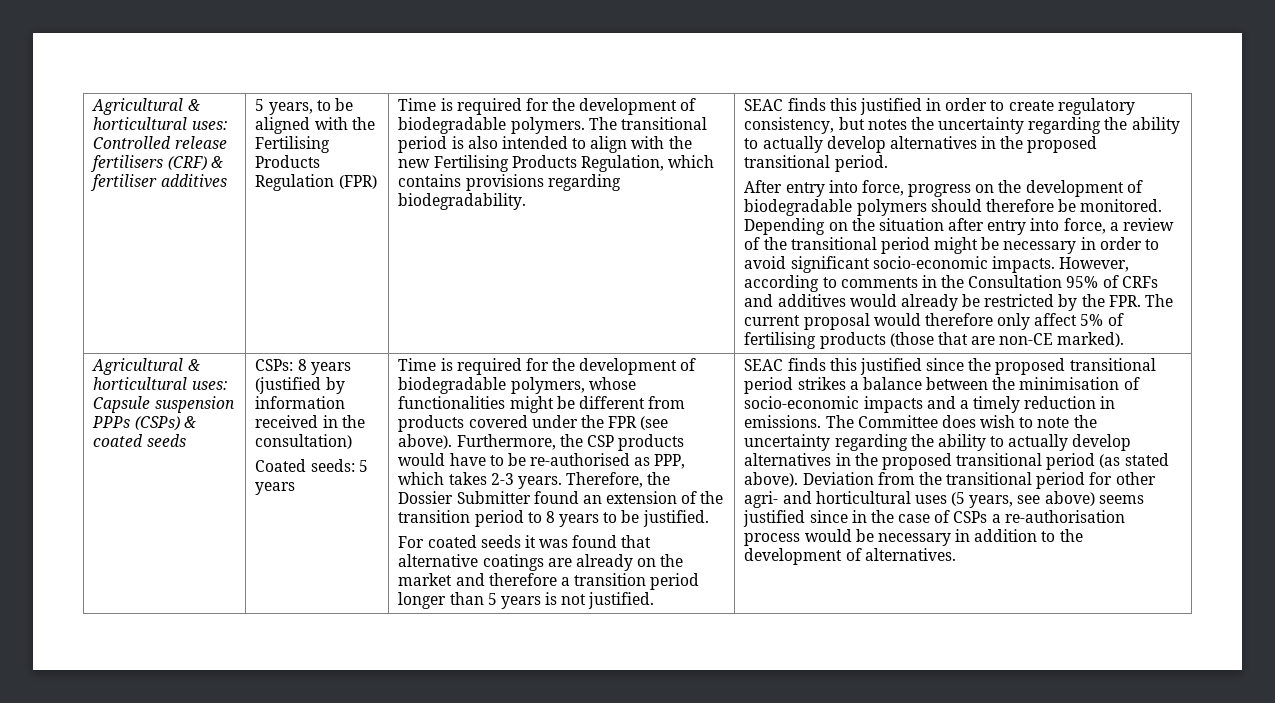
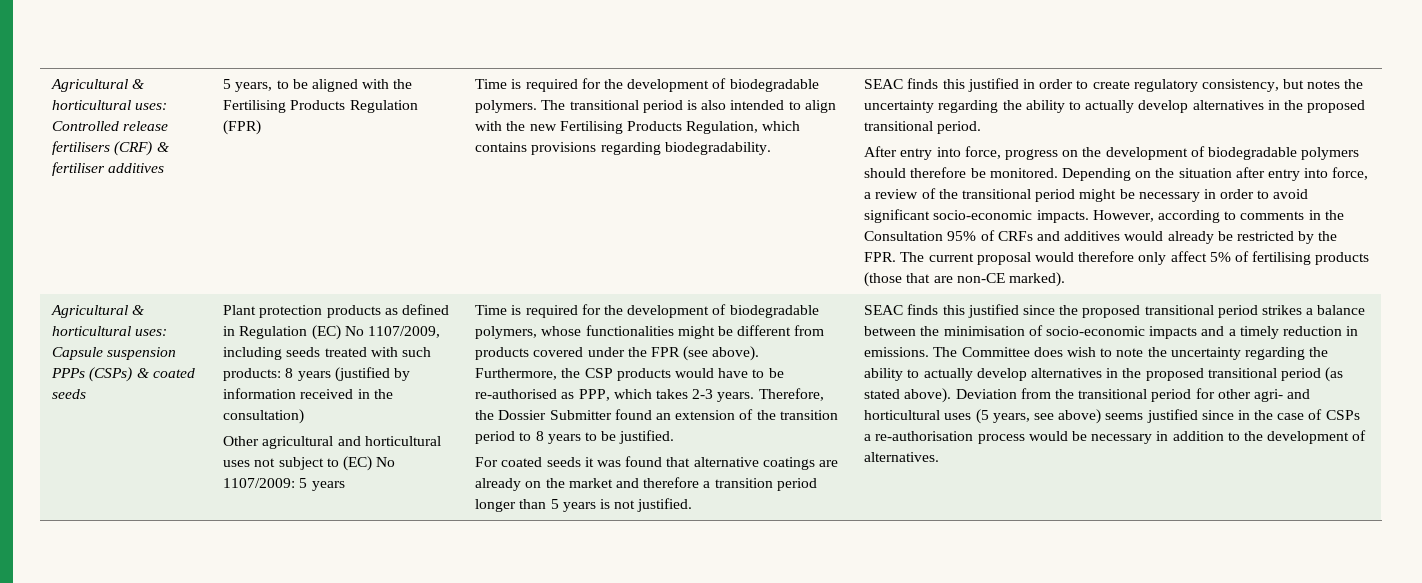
- CSPs: 8 years (justified by information received in the consultation)
+ Plant protection products as defined in Regulation (EC) No 1107/2009, including seeds treated with such products: 8 years (justified by information received in the consultation)
- Coated seeds: 5 years
+ Other agricultural and horticultural uses not subject to (EC) No 1107/2009: 5 years

